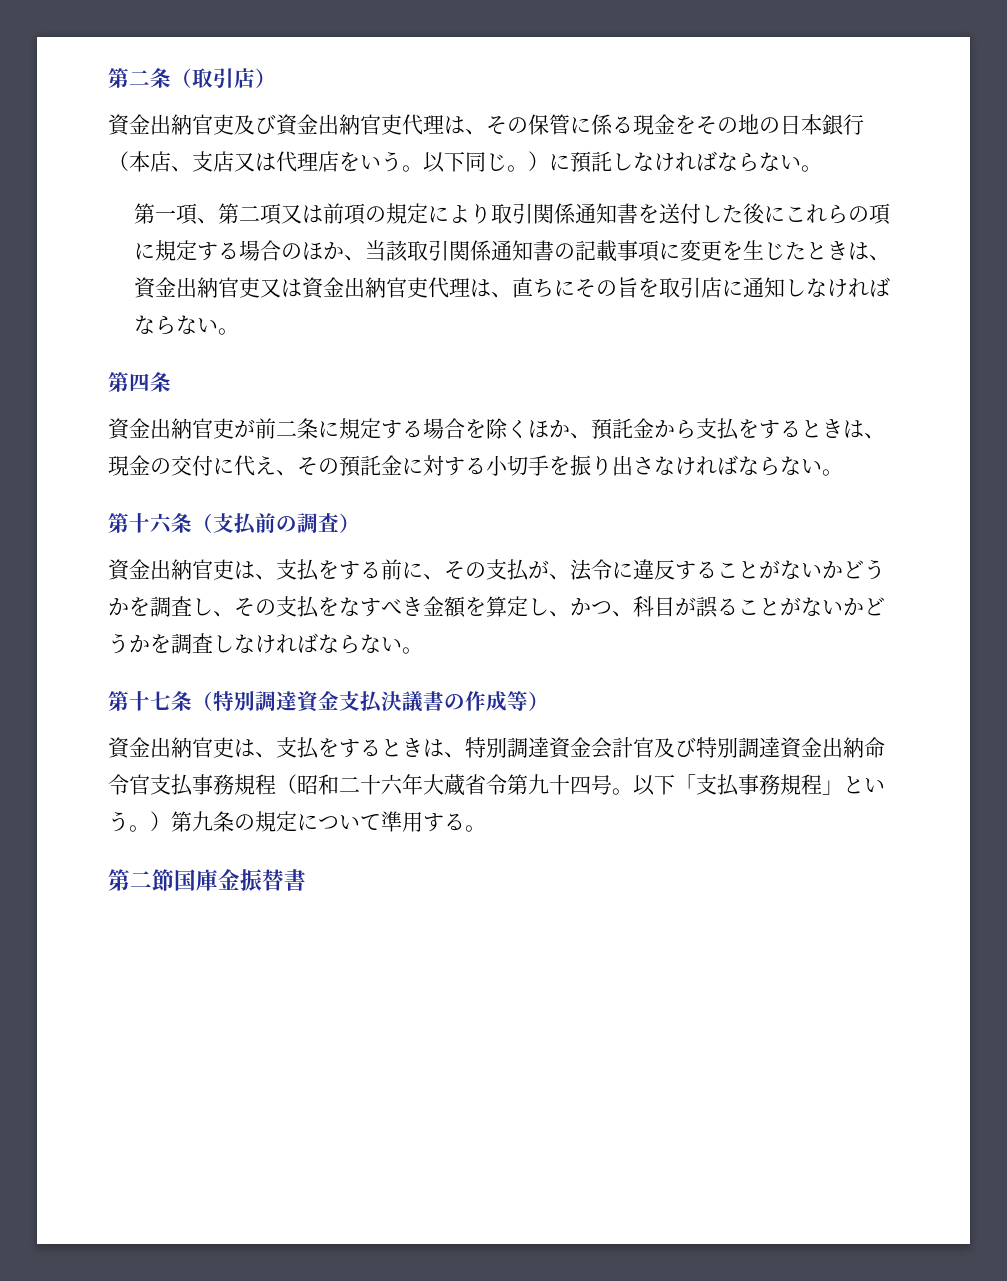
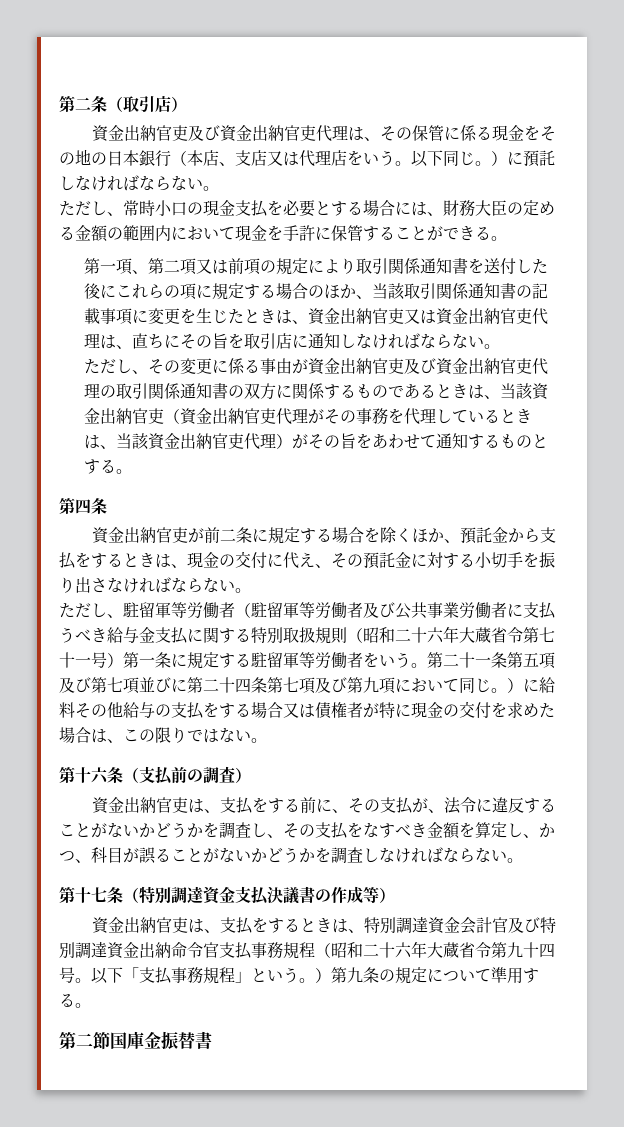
+ ただし、常時小口の現金支払を必要とする場合には、財務大臣の定める金額の範囲内において現金を手許に保管することができる。
+ ただし、その変更に係る事由が資金出納官吏及び資金出納官吏代理の取引関係通知書の双方に関係するものであるときは、当該資金出納官吏（資金出納官吏代理がその事務を代理しているときは、当該資金出納官吏代理）がその旨をあわせて通知するものとする。
+ ただし、駐留軍等労働者（駐留軍等労働者及び公共事業労働者に支払うべき給与金支払に関する特別取扱規則（昭和二十六年大蔵省令第七十一号）第一条に規定する駐留軍等労働者をいう。第二十一条第五項及び第七項並びに第二十四条第七項及び第九項において同じ。）に給料その他給与の支払をする場合又は債権者が特に現金の交付を求めた場合は、この限りではない。

